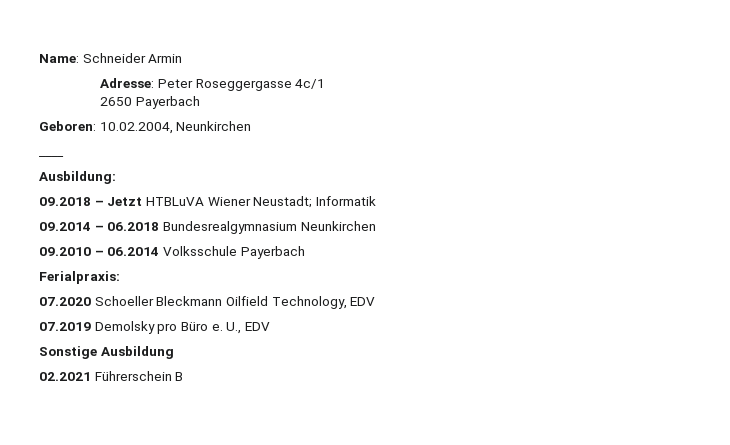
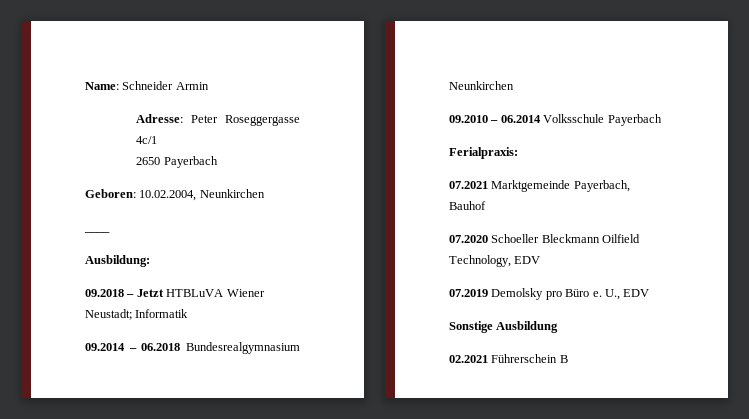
+ 07.2021 Marktgemeinde Payerbach, Bauhof

